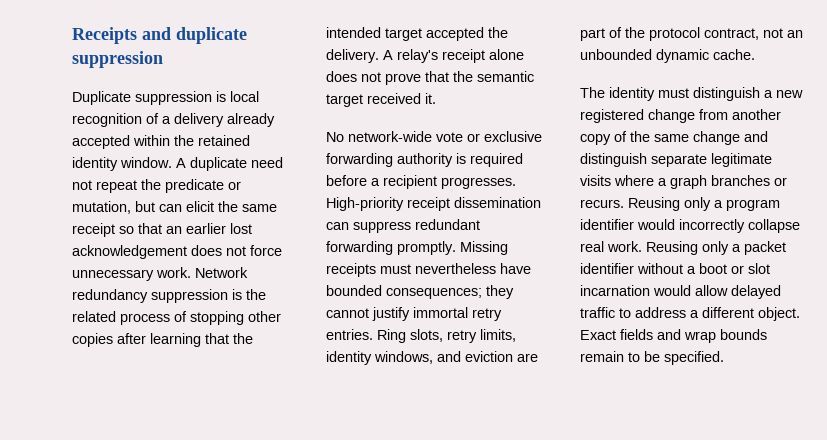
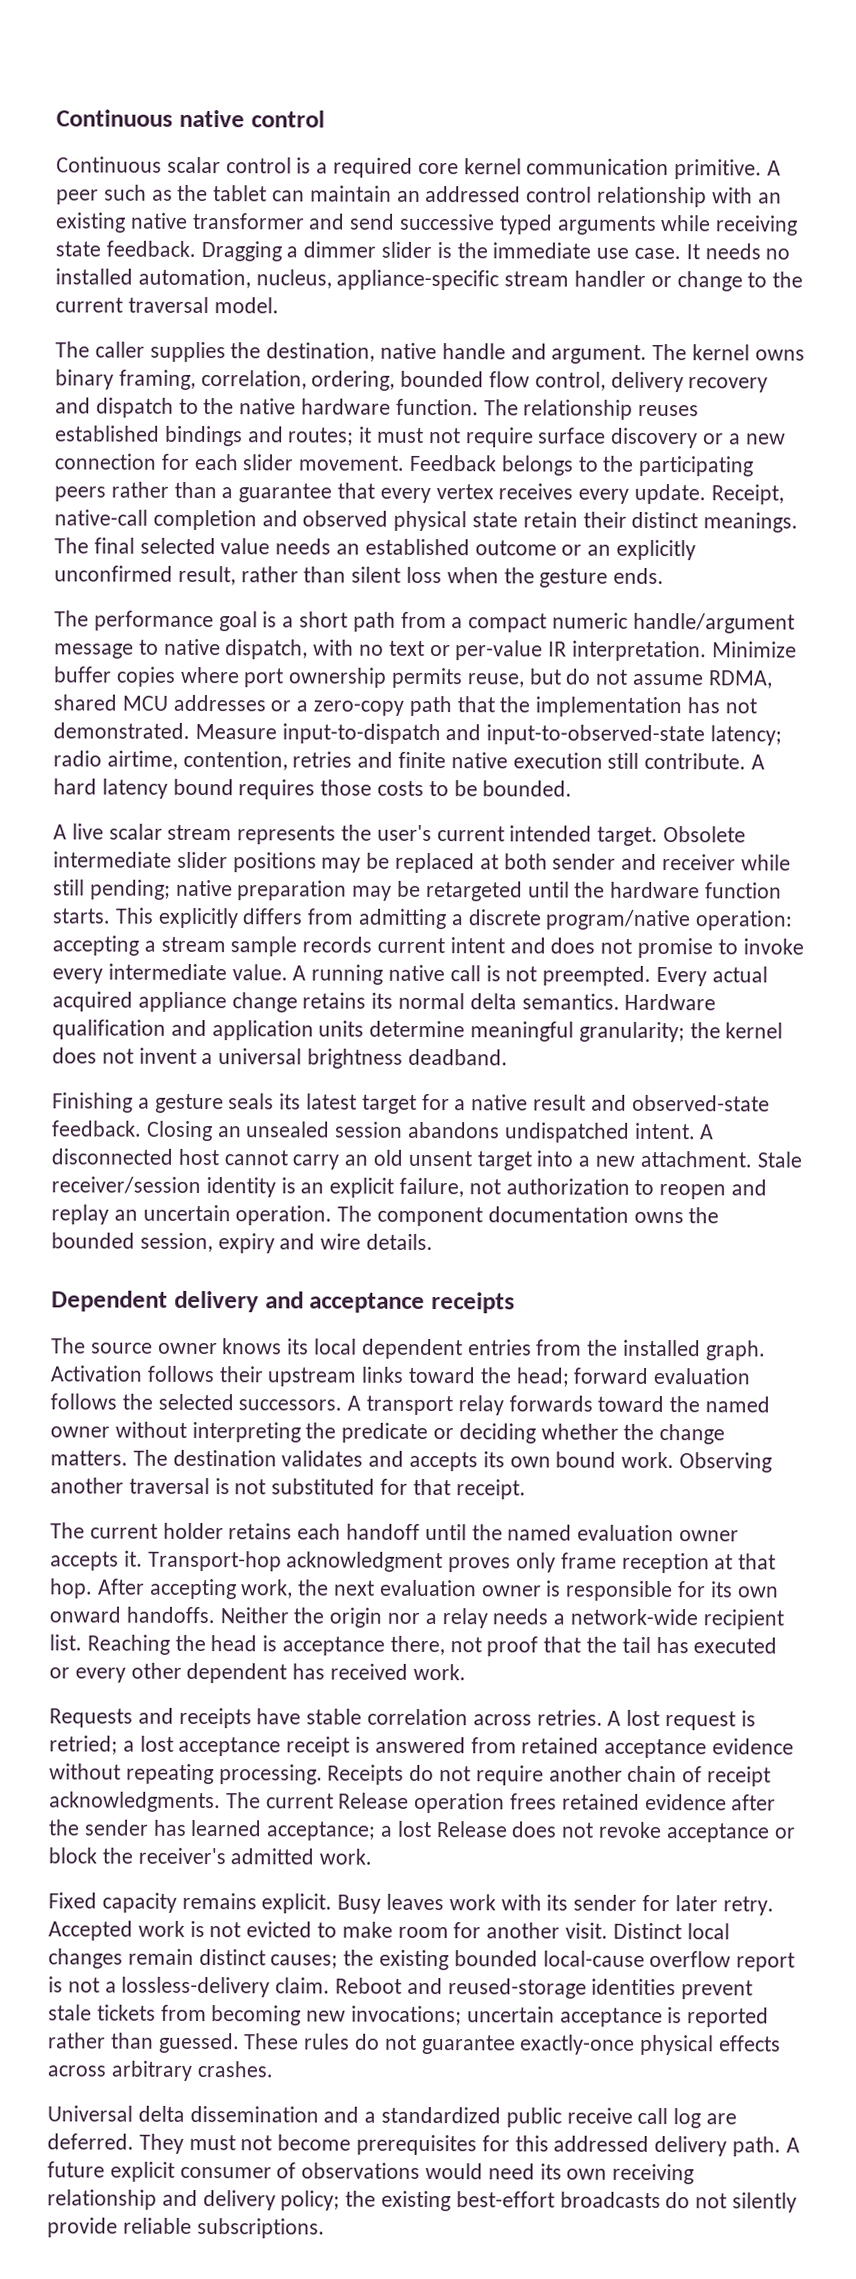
- Receipts and duplicate suppression
- Duplicate suppression is local recognition of a delivery already accepted within the retained identity window. A duplicate need not repeat the predicate or mutation, but can elicit the same receipt so that an earlier lost acknowledgement does not force unnecessary work. Network redundancy suppression is the related process of stopping other copies after learning that the intended target accepted the delivery. A relay's receipt alone does not prove that the semantic target received it.
- No network-wide vote or exclusive forwarding authority is required before a recipient progresses. High-priority receipt dissemination can suppress redundant forwarding promptly. Missing receipts must nevertheless have bounded consequences; they cannot justify immortal retry entries. Ring slots, retry limits, identity windows, and eviction are part of the protocol contract, not an unbounded dynamic cache.
- The identity must distinguish a new registered change from another copy of the same change and distinguish separate legitimate visits where a graph branches or recurs. Reusing only a program identifier would incorrectly collapse real work. Reusing only a packet identifier without a boot or slot incarnation would allow delayed traffic to address a different object. Exact fields and wrap bounds remain to be specified.
+ Continuous native control
+ Continuous scalar control is a required core kernel communication primitive. A peer such as the tablet can maintain an addressed control relationship with an existing native transformer and send successive typed arguments while receiving state feedback. Dragging a dimmer slider is the immediate use case. It needs no installed automation, nucleus, appliance-specific stream handler or change to the current traversal model.
+ The caller supplies the destination, native handle and argument. The kernel owns binary framing, correlation, ordering, bounded flow control, delivery recovery and dispatch to the native hardware function. The relationship reuses established bindings and routes; it must not require surface discovery or a new connection for each slider movement. Feedback belongs to the participating peers rather than a guarantee that every vertex receives every update. Receipt, native-call completion and observed physical state retain their distinct meanings. The final selected value needs an established outcome or an explicitly unconfirmed result, rather than silent loss when the gesture ends.
+ The performance goal is a short path from a compact numeric handle/argument message to native dispatch, with no text or per-value IR interpretation. Minimize buffer copies where port ownership permits reuse, but do not assume RDMA, shared MCU addresses or a zero-copy path that the implementation has not demonstrated. Measure input-to-dispatch and input-to-observed-state latency; radio airtime, contention, retries and finite native execution still contribute. A hard latency bound requires those costs to be bounded.
+ A live scalar stream represents the user's current intended target. Obsolete intermediate slider positions may be replaced at both sender and receiver while still pending; native preparation may be retargeted until the hardware function starts. This explicitly differs from admitting a discrete program/native operation: accepting a stream sample records current intent and does not promise to invoke every intermediate value. A running native call is not preempted. Every actual acquired appliance change retains its normal delta semantics. Hardware qualification and application units determine meaningful granularity; the kernel does not invent a universal brightness deadband.
+ Finishing a gesture seals its latest target for a native result and observed-state feedback. Closing an unsealed session abandons undispatched intent. A disconnected host cannot carry an old unsent target into a new attachment. Stale receiver/session identity is an explicit failure, not authorization to reopen and replay an uncertain operation. The component documentation owns the bounded session, expiry and wire details.
+ Dependent delivery and acceptance receipts
+ The source owner knows its local dependent entries from the installed graph. Activation follows their upstream links toward the head; forward evaluation follows the selected successors. A transport relay forwards toward the named owner without interpreting the predicate or deciding whether the change matters. The destination validates and accepts its own bound work. Observing another traversal is not substituted for that receipt.
+ The current holder retains each handoff until the named evaluation owner accepts it. Transport-hop acknowledgment proves only frame reception at that hop. After accepting work, the next evaluation owner is responsible for its own onward handoffs. Neither the origin nor a relay needs a network-wide recipient list. Reaching the head is acceptance there, not proof that the tail has executed or every other dependent has received work.
+ Requests and receipts have stable correlation across retries. A lost request is retried; a lost acceptance receipt is answered from retained acceptance evidence without repeating processing. Receipts do not require another chain of receipt acknowledgments. The current Release operation frees retained evidence after the sender has learned acceptance; a lost Release does not revoke acceptance or block the receiver's admitted work.
+ Fixed capacity remains explicit. Busy leaves work with its sender for later retry. Accepted work is not evicted to make room for another visit. Distinct local changes remain distinct causes; the existing bounded local-cause overflow report is not a lossless-delivery claim. Reboot and reused-storage identities prevent stale tickets from becoming new invocations; uncertain acceptance is reported rather than guessed. These rules do not guarantee exactly-once physical effects across arbitrary crashes.
+ Universal delta dissemination and a standardized public receive call log are deferred. They must not become prerequisites for this addressed delivery path. A future explicit consumer of observations would need its own receiving relationship and delivery policy; the existing best-effort broadcasts do not silently provide reliable subscriptions.

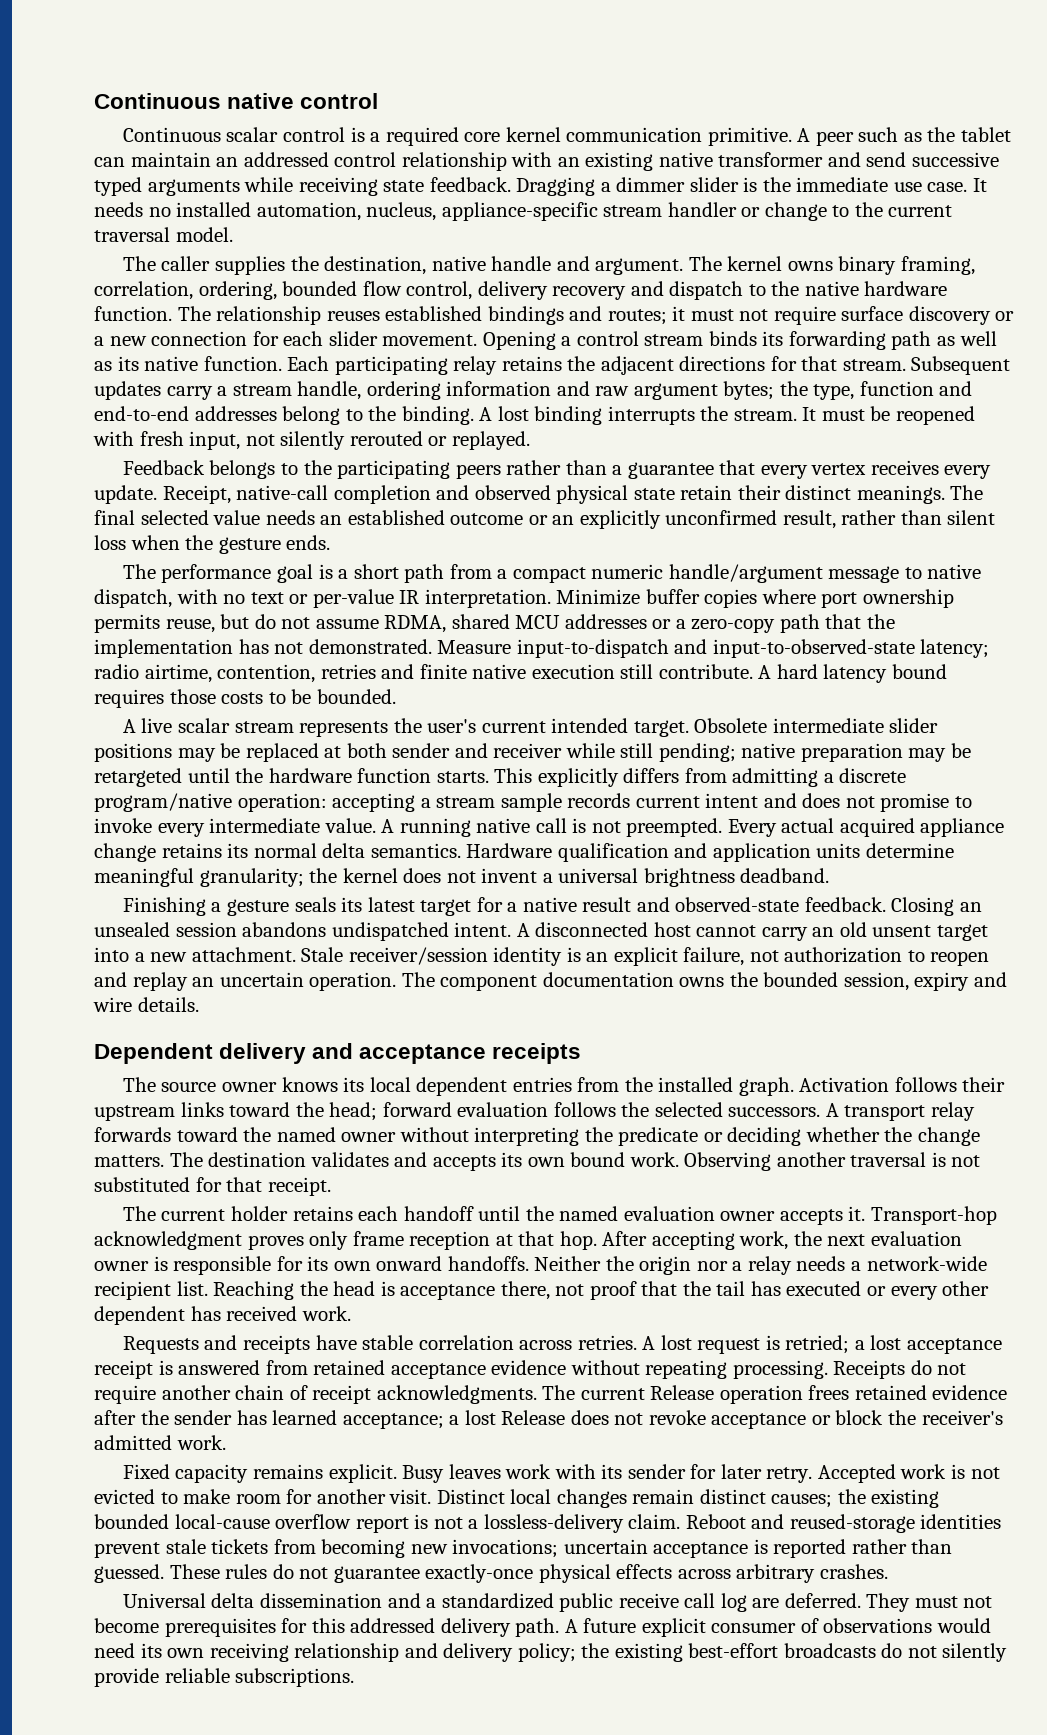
- The relationship reuses established bindings and routes; it must not require surface discovery or a new connection for each slider movement. Feedback belongs to the participating peers rather than a guarantee that every vertex receives every update.
+ The relationship reuses established bindings and routes; it must not require surface discovery or a new connection for each slider movement. Opening a control stream binds its forwarding path as well as its native function. Each participating relay retains the adjacent directions for that stream. Subsequent updates carry a stream handle, ordering information and raw argument bytes; the type, function and end-to-end addresses belong to the binding. A lost binding interrupts the stream. It must be reopened with fresh input, not silently rerouted or replayed.
+ Feedback belongs to the participating peers rather than a guarantee that every vertex receives every update.

